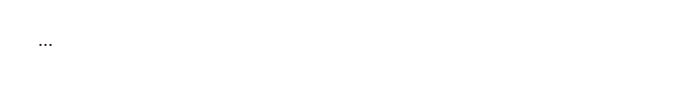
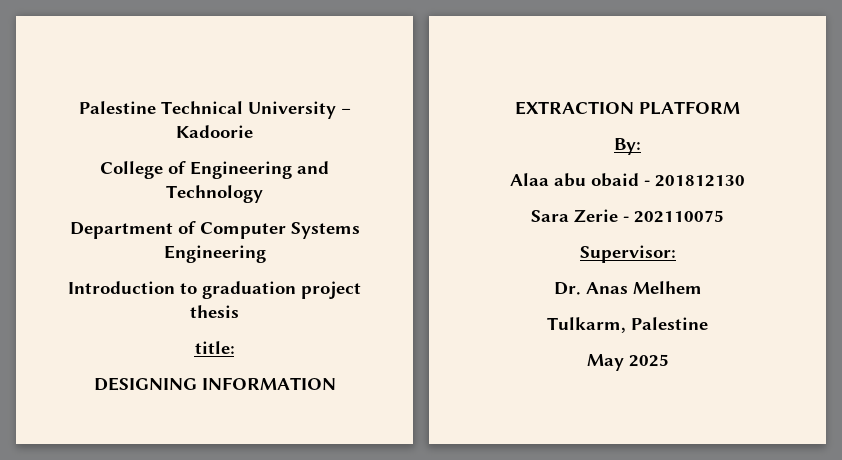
- ...
+ Palestine Technical University – Kadoorie
+ College of Engineering and Technology
+ Department of Computer Systems Engineering
+ Introduction to graduation project thesis
+ title:
+ DESIGNING INFORMATION EXTRACTION PLATFORM
+ By:
+ Alaa abu obaid - 201812130
+ Sara Zerie - 202110075
+ Supervisor:
+ Dr. Anas Melhem
+ Tulkarm, Palestine
+ May 2025

